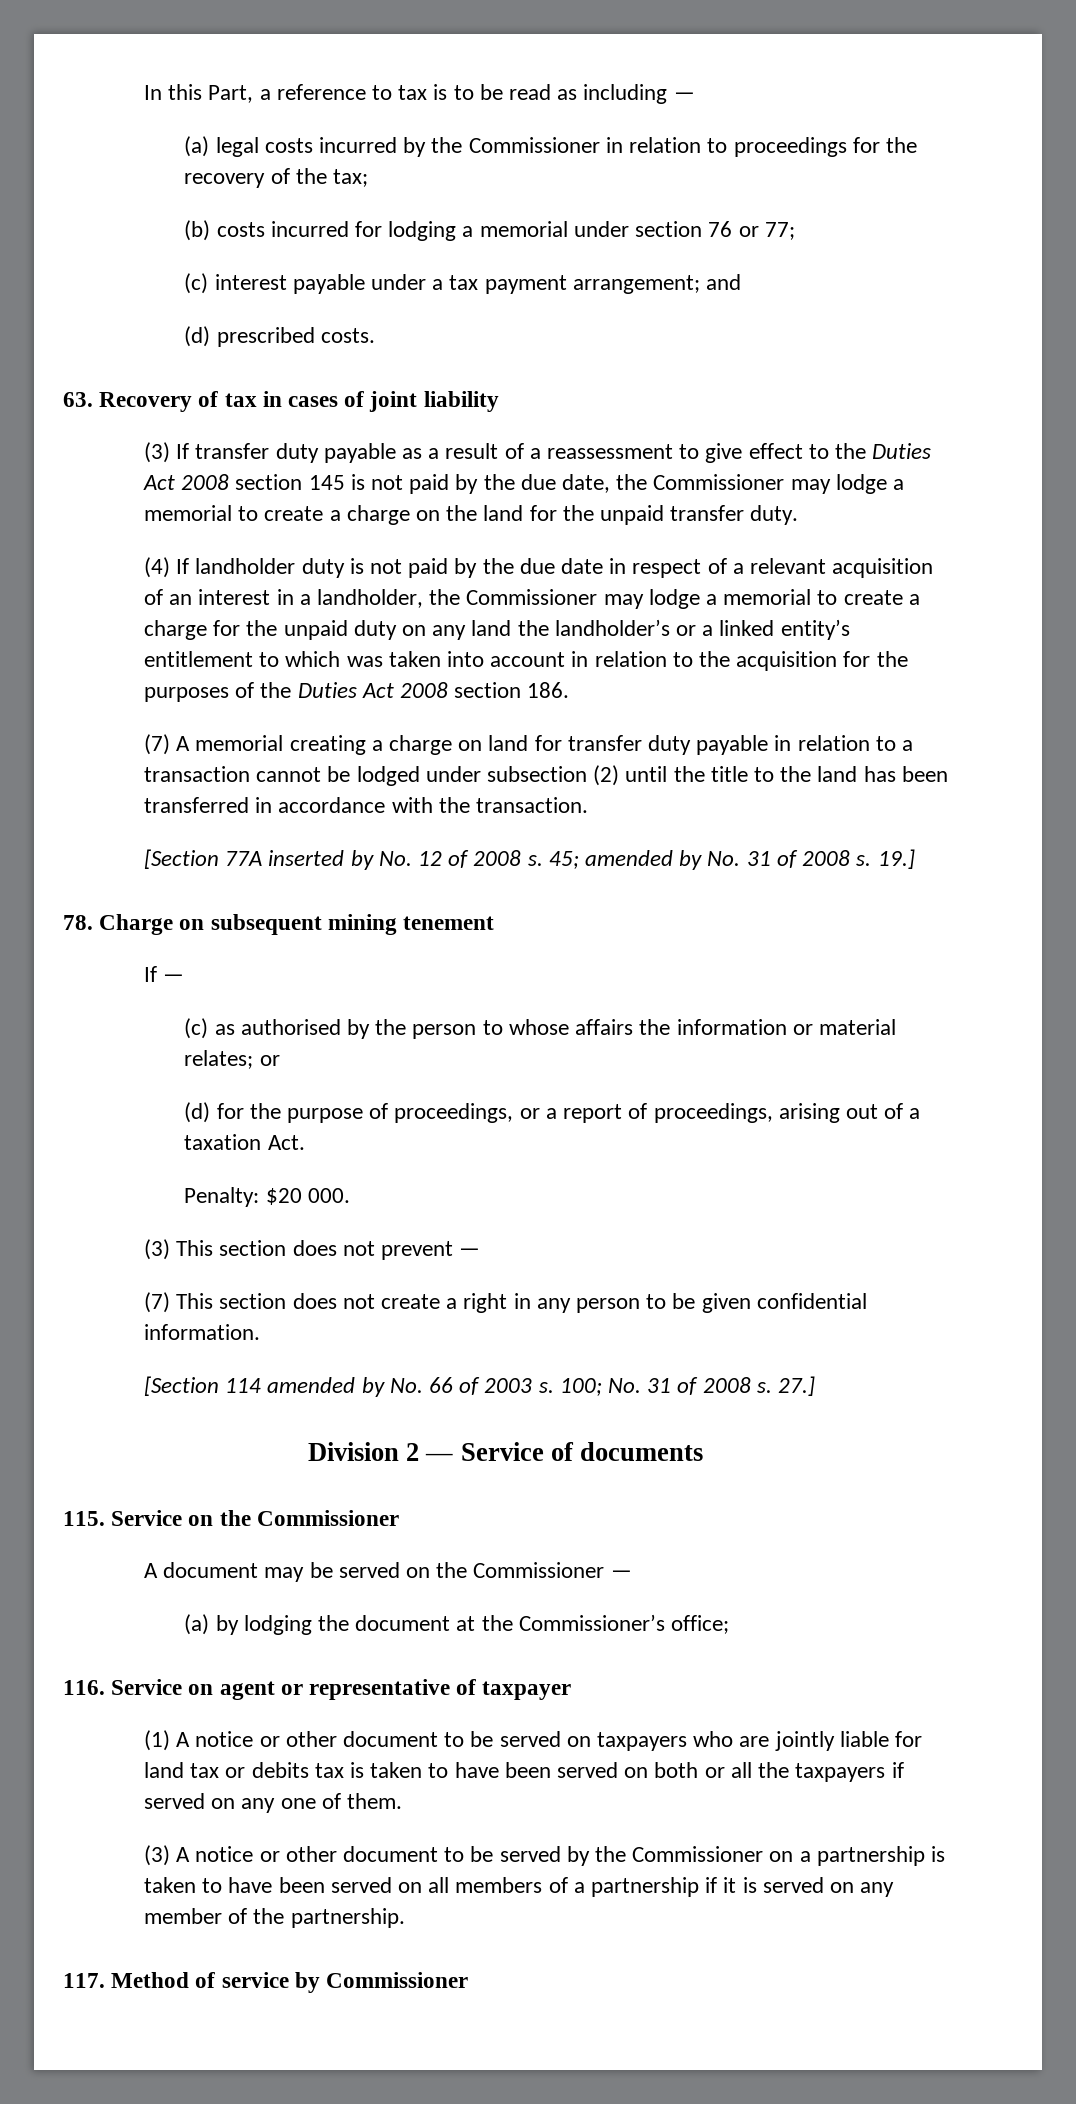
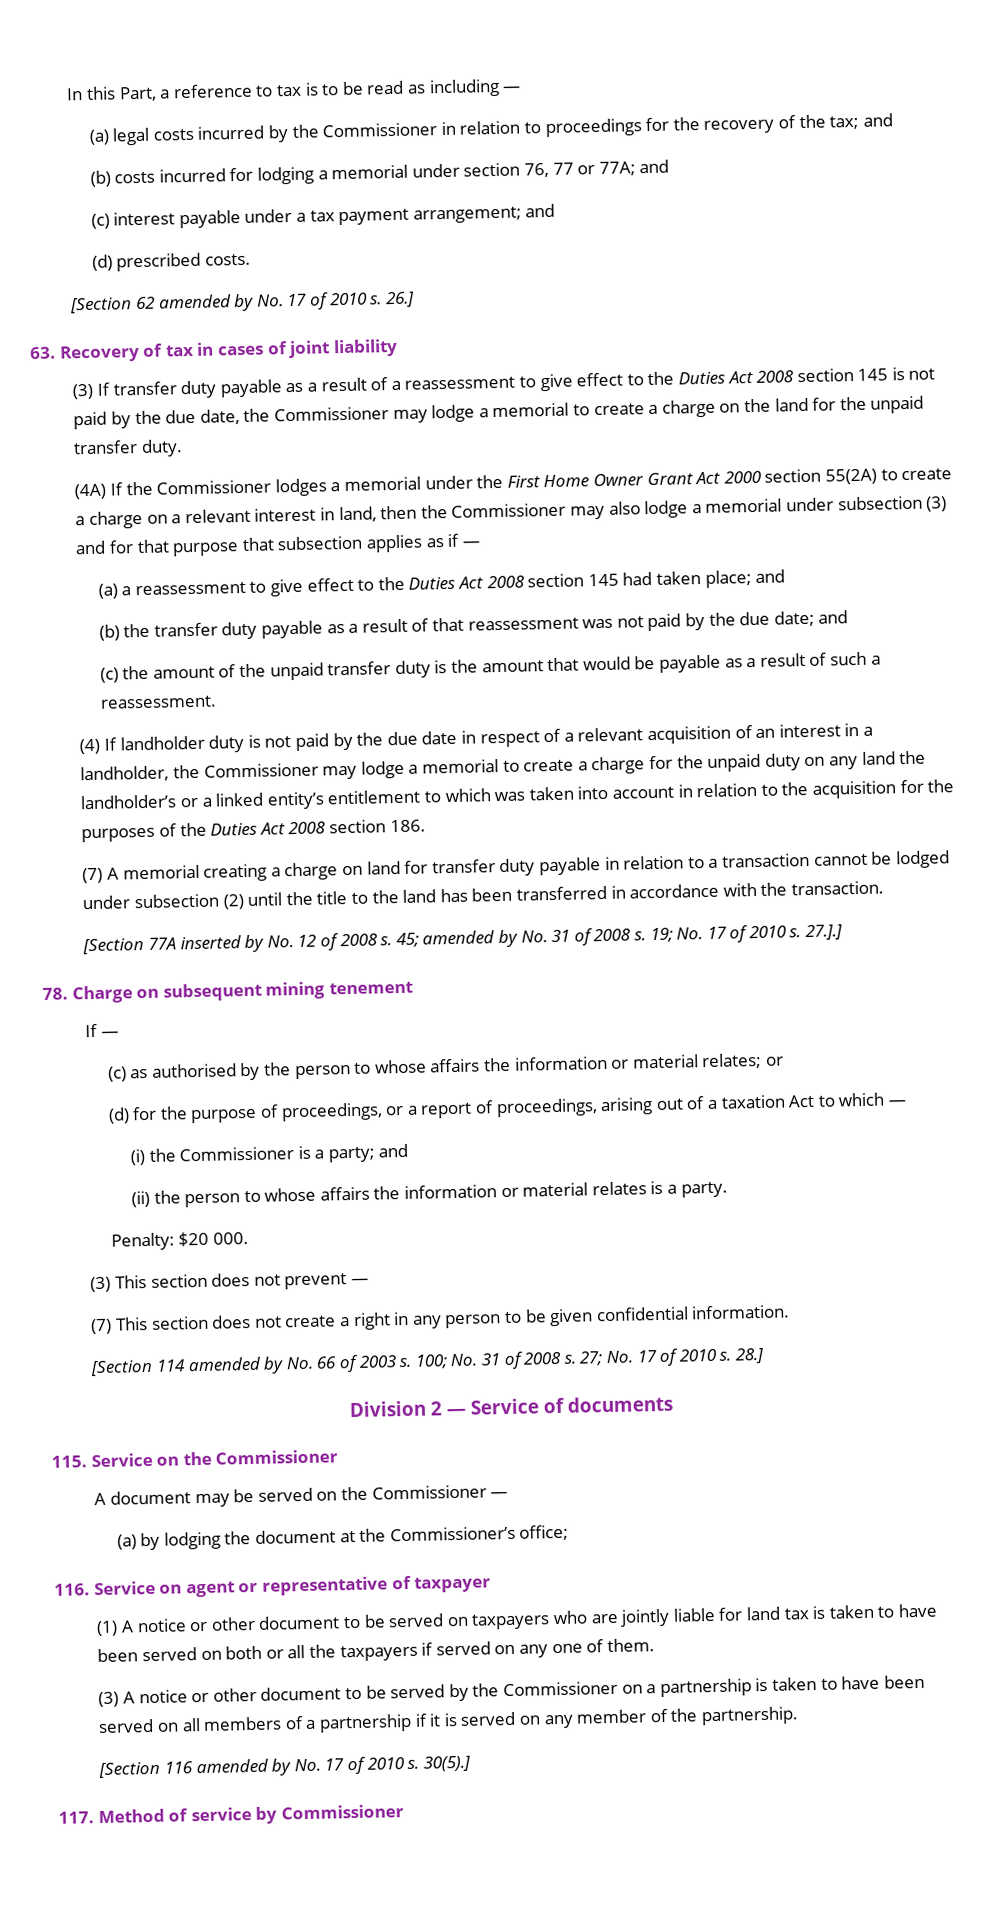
- (a) legal costs incurred by the Commissioner in relation to proceedings for the recovery of the tax;
+ (a) legal costs incurred by the Commissioner in relation to proceedings for the recovery of the tax; and
- (b) costs incurred for lodging a memorial under section 76 or 77;
+ (b) costs incurred for lodging a memorial under section 76, 77 or 77A; and
+ [Section 62 amended by No. 17 of 2010 s. 26.]
+ (4A) If the Commissioner lodges a memorial under the First Home Owner Grant Act 2000 section 55(2A) to create a charge on a relevant interest in land, then the Commissioner may also lodge a memorial under subsection (3) and for that purpose that subsection applies as if —
+ (a) a reassessment to give effect to the Duties Act 2008 section 145 had taken place; and
+ (b) the transfer duty payable as a result of that reassessment was not paid by the due date; and
+ (c) the amount of the unpaid transfer duty is the amount that would be payable as a result of such a reassessment.
- 19.]
+ 19; No. 17 of 2010 s. 27.].]
- (d) for the purpose of proceedings, or a report of proceedings, arising out of a taxation Act.
+ (d) for the purpose of proceedings, or a report of proceedings, arising out of a taxation Act to which —
+ (i) the Commissioner is a party; and
+ (ii) the person to whose affairs the information or material relates is a party.
- 27.]
+ 27; No. 17 of 2010 s. 28.]
- (1) A notice or other document to be served on taxpayers who are jointly liable for land tax or debits tax is taken to have been served on both or all the taxpayers if served on any one of them.
+ (1) A notice or other document to be served on taxpayers who are jointly liable for land tax is taken to have been served on both or all the taxpayers if served on any one of them.
+ [Section 116 amended by No. 17 of 2010 s. 30(5).]

